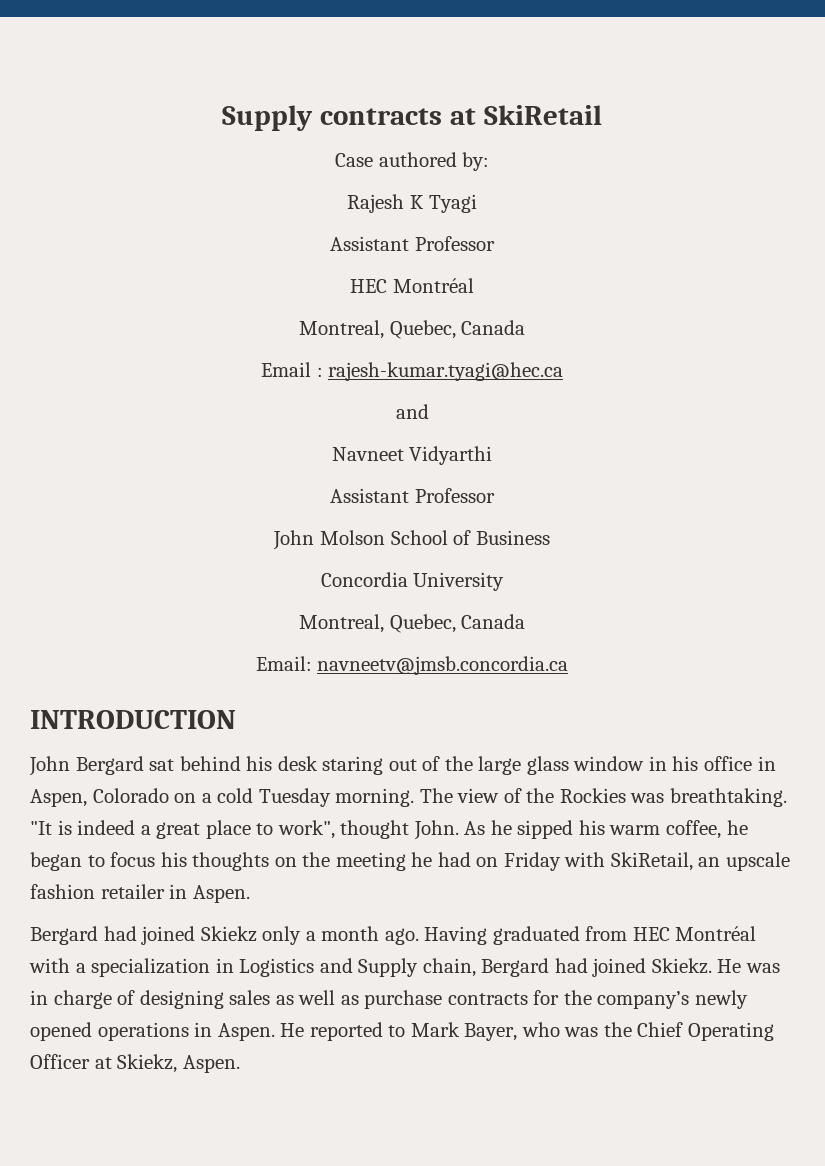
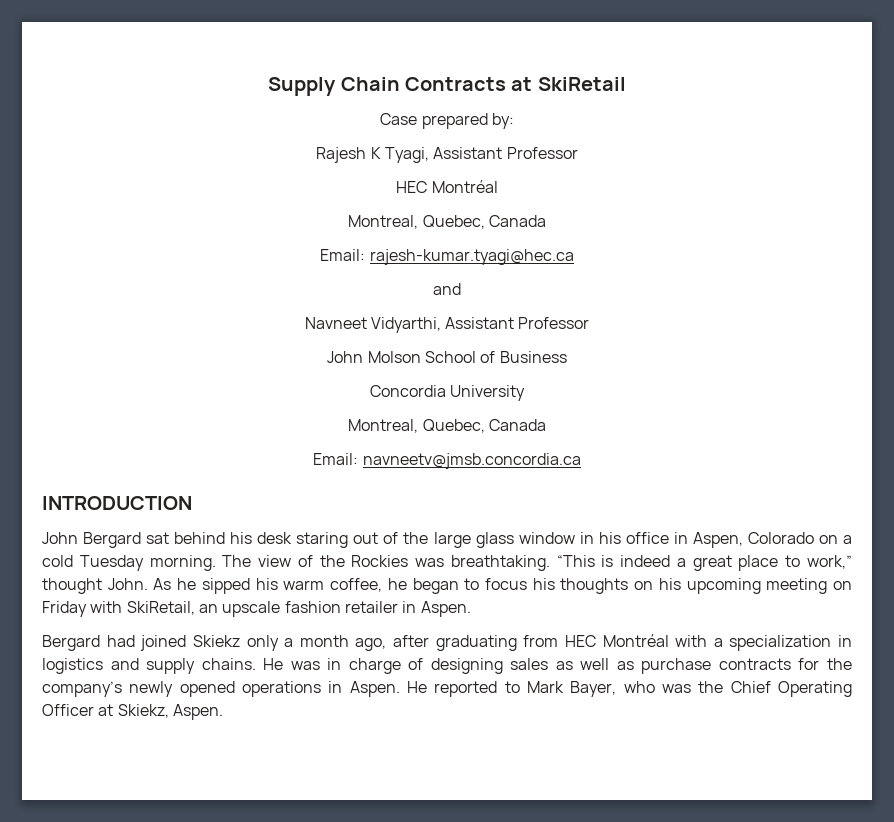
- Supply contracts at SkiRetail
+ Supply Chain Contracts at SkiRetail
- Case authored by:
+ Case prepared by:
- Rajesh K Tyagi
- Assistant Professor
+ Rajesh K Tyagi, Assistant Professor
- Email : rajesh-kumar.tyagi@hec.ca
+ Email: rajesh-kumar.tyagi@hec.ca
- Navneet Vidyarthi
- Assistant Professor
+ Navneet Vidyarthi, Assistant Professor
- "It is indeed a great place to work", thought John.
+ “This is indeed a great place to work,” thought John.
- As he sipped his warm coffee, he began to focus his thoughts on the meeting he had on Friday with SkiRetail, an upscale fashion retailer in Aspen.
+ As he sipped his warm coffee, he began to focus his thoughts on his upcoming meeting on Friday with SkiRetail, an upscale fashion retailer in Aspen.
- Bergard had joined Skiekz only a month ago. Having graduated from HEC Montréal with a specialization in Logistics and Supply chain, Bergard had joined Skiekz.
+ Bergard had joined Skiekz only a month ago, after graduating from HEC Montréal with a specialization in logistics and supply chains.

